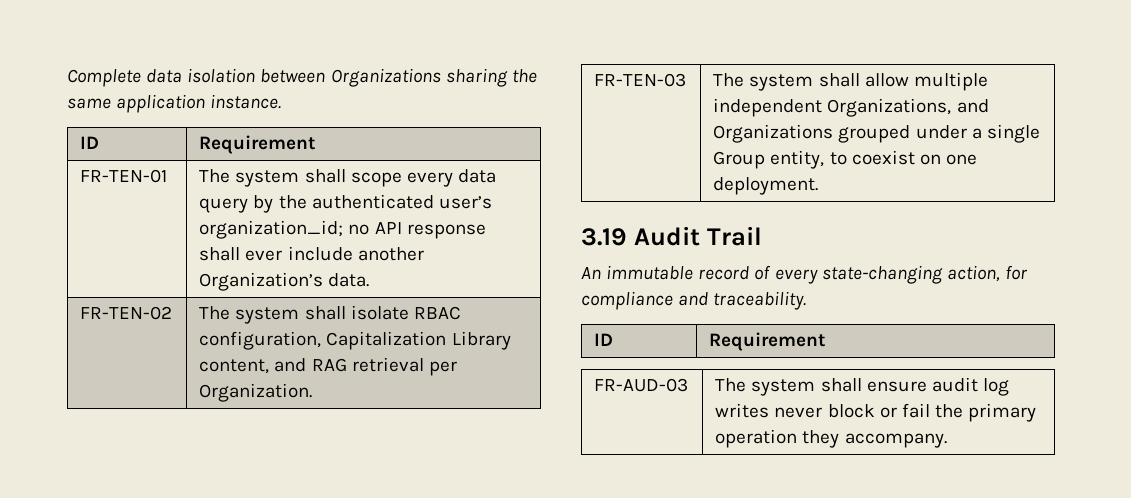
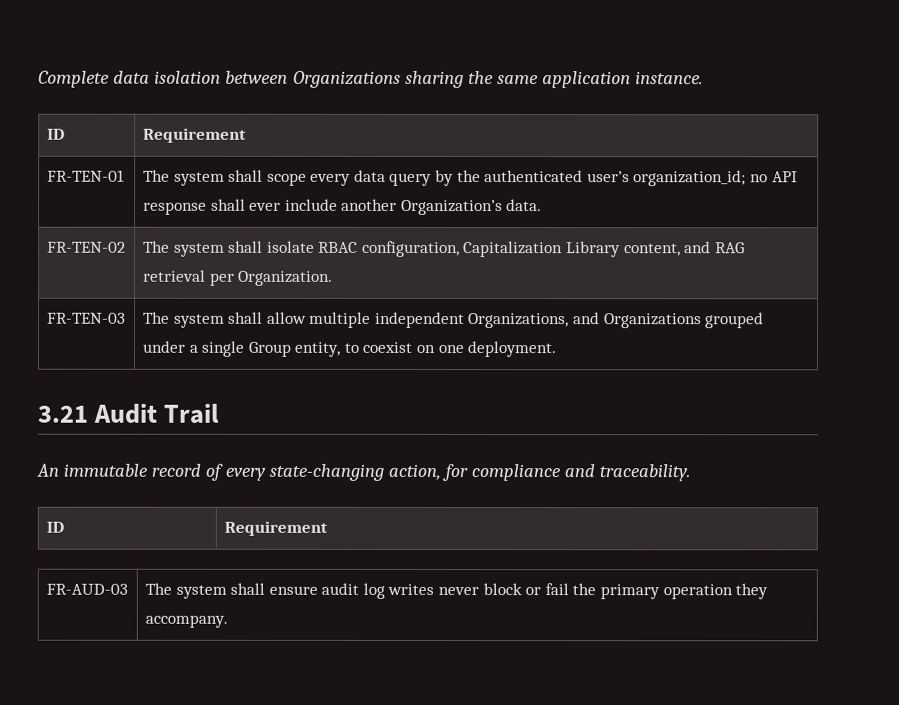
- 3.19 Audit Trail
+ 3.21 Audit Trail

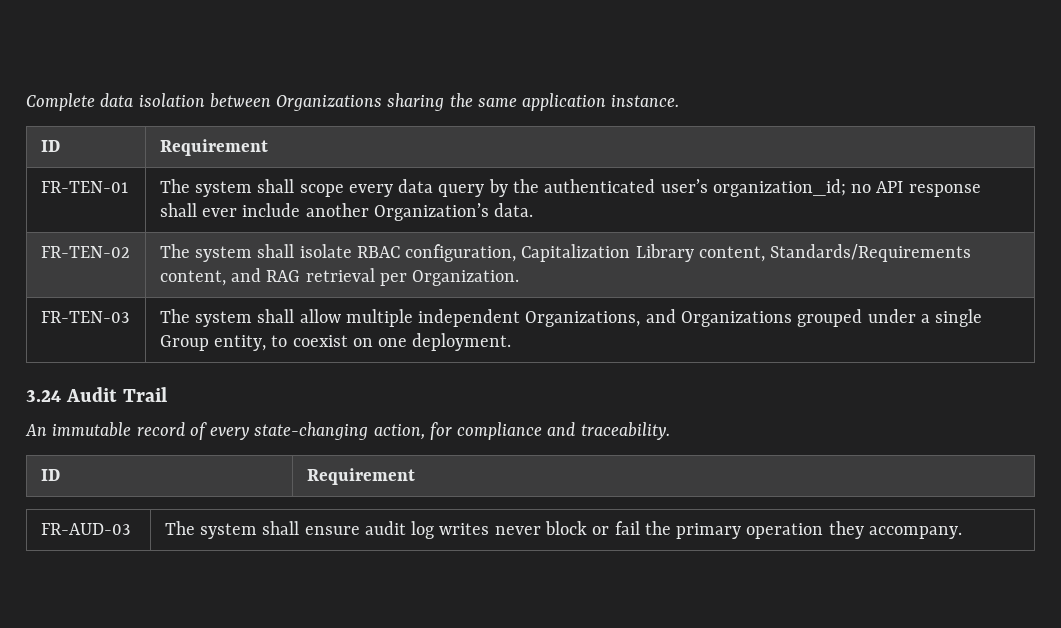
- FR-TEN-02 | The system shall isolate RBAC configuration, Capitalization Library content, and RAG retrieval per Organization.
+ FR-TEN-02 | The system shall isolate RBAC configuration, Capitalization Library content, Standards/Requirements content, and RAG retrieval per Organization.
- 3.21 Audit Trail
+ 3.24 Audit Trail

